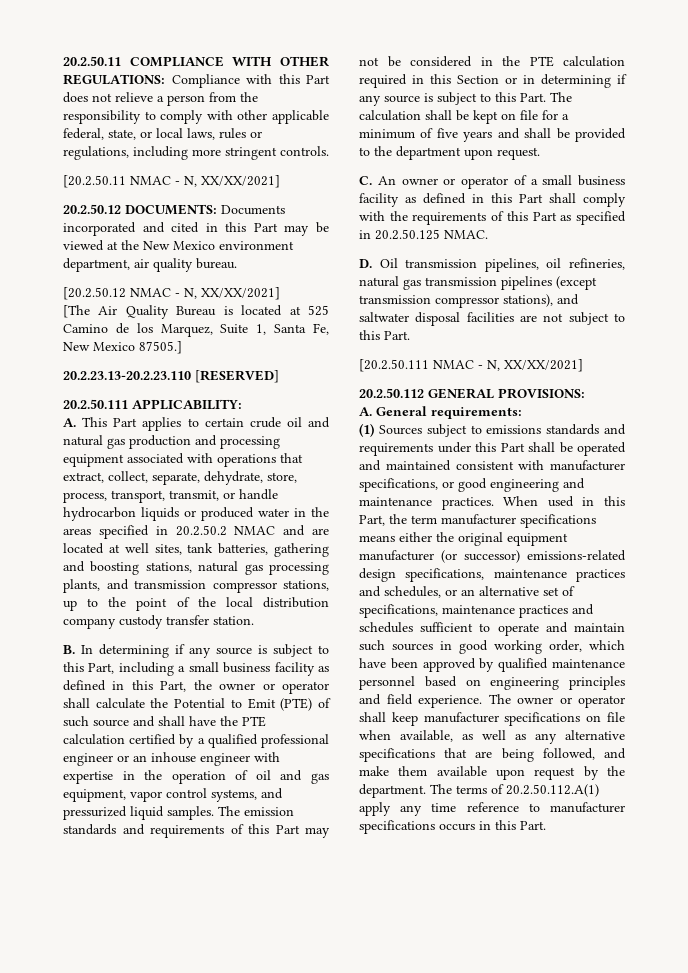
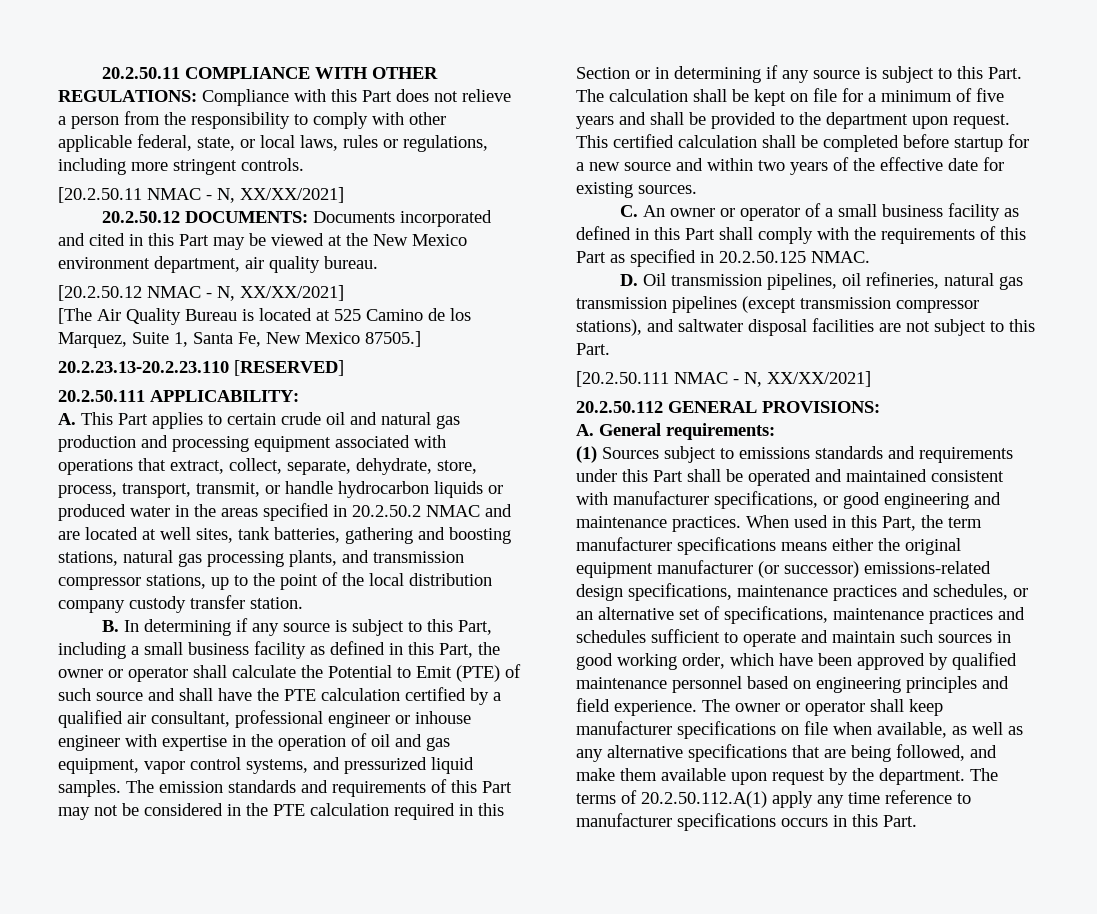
- B. In determining if any source is subject to this Part, including a small business facility as defined in this Part, the owner or operator shall calculate the Potential to Emit (PTE) of such source and shall have the PTE calculation certified by a qualified professional engineer or an inhouse engineer with expertise in the operation of oil and gas equipment, vapor control systems, and pressurized liquid samples.
+ B. In determining if any source is subject to this Part, including a small business facility as defined in this Part, the owner or operator shall calculate the Potential to Emit (PTE) of such source and shall have the PTE calculation certified by a qualified air consultant, professional engineer or inhouse engineer with expertise in the operation of oil and gas equipment, vapor control systems, and pressurized liquid samples.
+ This certified calculation shall be completed before startup for a new source and within two years of the effective date for existing sources.

